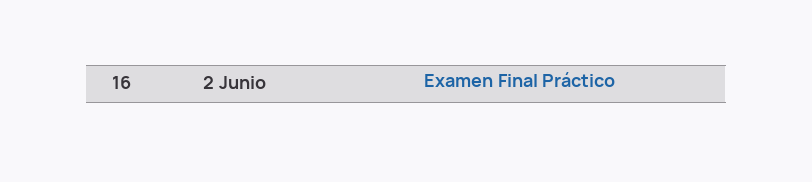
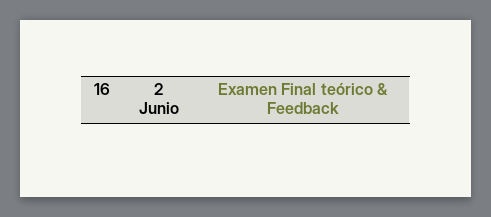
- 16 | 2 Junio | Examen Final Práctico
+ 16 | 2 Junio | Examen Final teórico & Feedback

